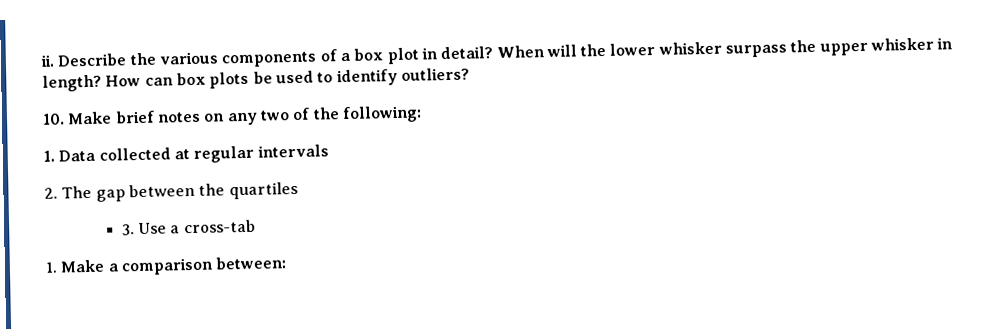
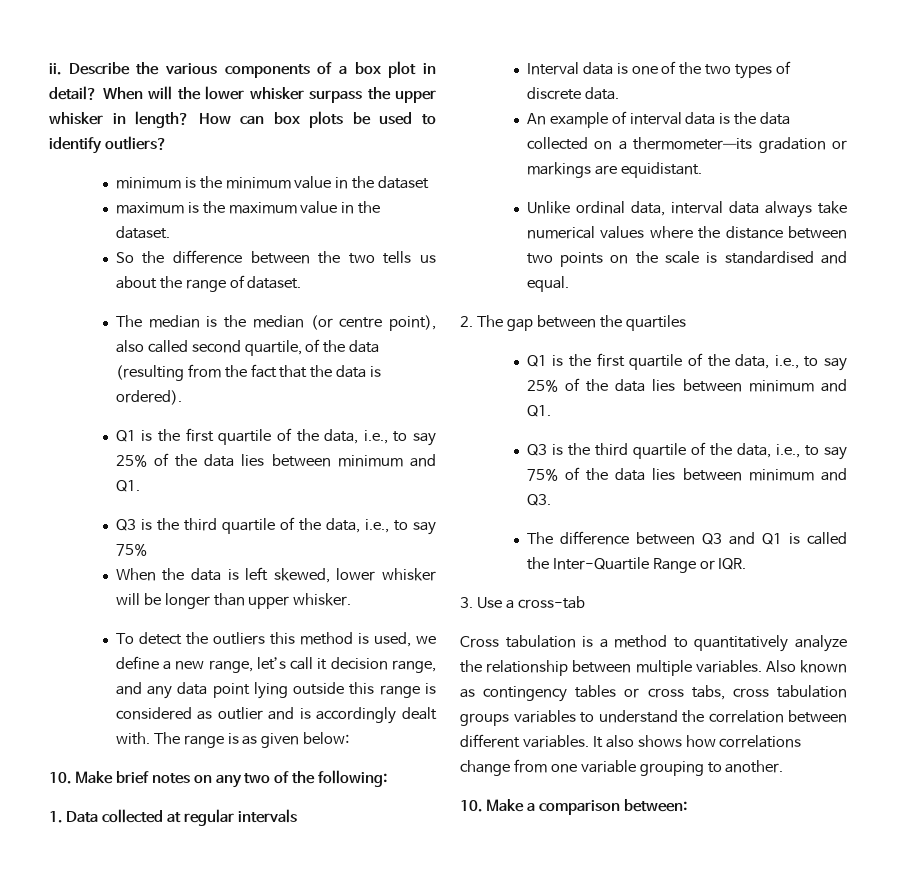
+ minimum is the minimum value in the dataset
+ maximum is the maximum value in the dataset.
+ So the difference between the two tells us about the range of dataset.
+ The median is the median (or centre point), also called second quartile, of the data (resulting from the fact that the data is ordered).
+ Q1 is the first quartile of the data, i.e., to say 25% of the data lies between minimum and Q1.
+ Q3 is the third quartile of the data, i.e., to say 75%
+ When the data is left skewed, lower whisker will be longer than upper whisker.
+ To detect the outliers this method is used, we define a new range, let’s call it decision range, and any data point lying outside this range is considered as outlier and is accordingly dealt with. The range is as given below:
+ Interval data is one of the two types of discrete data.
+ An example of interval data is the data collected on a thermometer—its gradation or markings are equidistant.
+ Unlike ordinal data, interval data always take numerical values where the distance between two points on the scale is standardised and equal.
  2. The gap between the quartiles
+ Q1 is the first quartile of the data, i.e., to say 25% of the data lies between minimum and Q1.
+ Q3 is the third quartile of the data, i.e., to say 75% of the data lies between minimum and Q3.
+ The difference between Q3 and Q1 is called the Inter-Quartile Range or IQR.
  3. Use a cross-tab
- 1. Make a comparison between:
+ Cross tabulation is a method to quantitatively analyze the relationship between multiple variables. Also known as contingency tables or cross tabs, cross tabulation groups variables to understand the correlation between different variables. It also shows how correlations change from one variable grouping to another.
+ 10. Make a comparison between:

